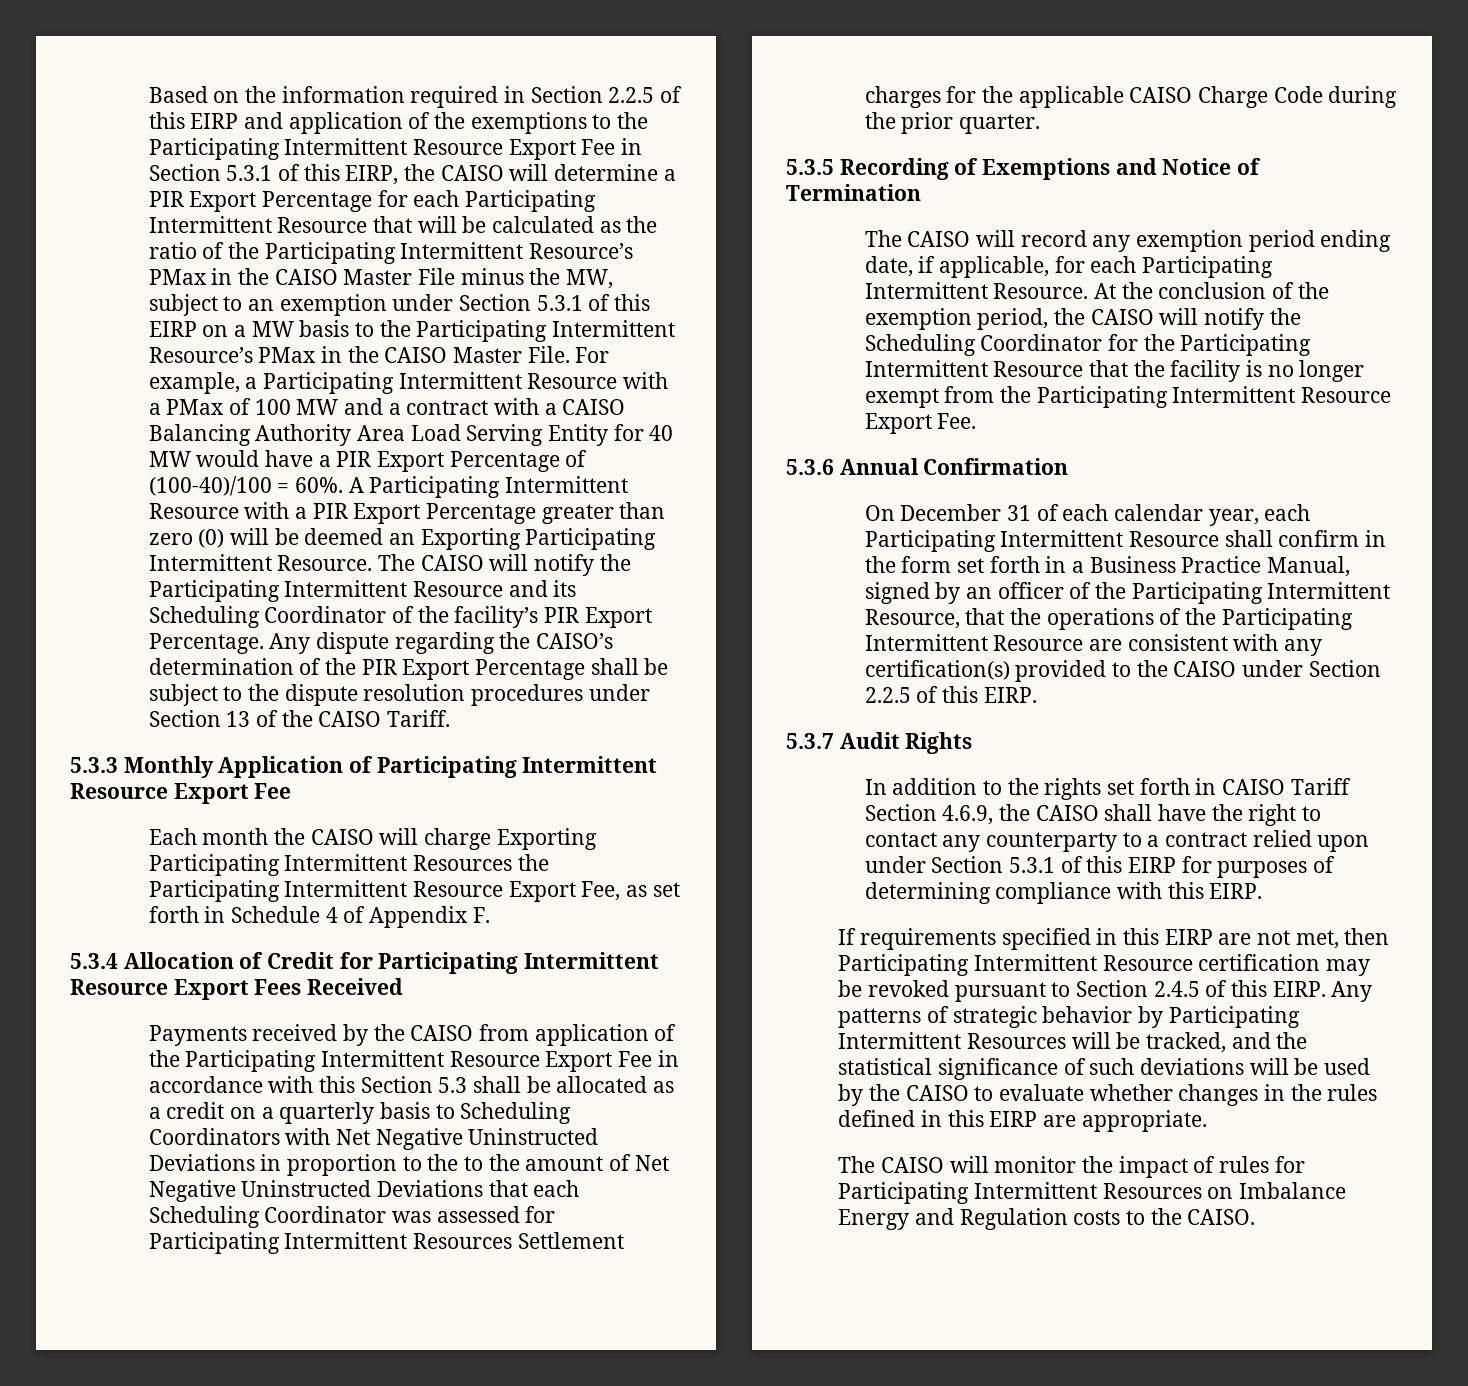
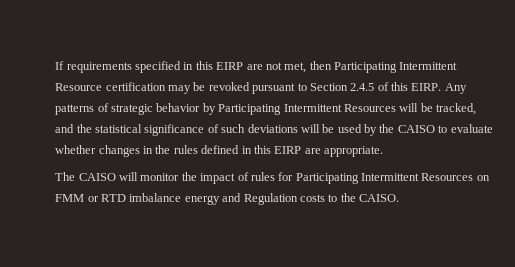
- Based on the information required in Section 2.2.5 of this EIRP and application of the exemptions to the Participating Intermittent Resource Export Fee in Section 5.3.1 of this EIRP, the CAISO will determine a PIR Export Percentage for each Participating Intermittent Resource that will be calculated as the ratio of the Participating Intermittent Resource’s PMax in the CAISO Master File minus the MW, subject to an exemption under Section 5.3.1 of this EIRP on a MW basis to the Participating Intermittent Resource’s PMax in the CAISO Master File. For example, a Participating Intermittent Resource with a PMax of 100 MW and a contract with a CAISO Balancing Authority Area Load Serving Entity for 40 MW would have a PIR Export Percentage of (100-40)/100 = 60%. A Participating Intermittent Resource with a PIR Export Percentage greater than zero (0) will be deemed an Exporting Participating Intermittent Resource. The CAISO will notify the Participating Intermittent Resource and its Scheduling Coordinator of the facility’s PIR Export Percentage. Any dispute regarding the CAISO’s determination of the PIR Export Percentage shall be subject to the dispute resolution procedures under Section 13 of the CAISO Tariff.
- 5.3.3 Monthly Application of Participating Intermittent Resource Export Fee
- Each month the CAISO will charge Exporting Participating Intermittent Resources the Participating Intermittent Resource Export Fee, as set forth in Schedule 4 of Appendix F.
- 5.3.4 Allocation of Credit for Participating Intermittent Resource Export Fees Received
- Payments received by the CAISO from application of the Participating Intermittent Resource Export Fee in accordance with this Section 5.3 shall be allocated as a credit on a quarterly basis to Scheduling Coordinators with Net Negative Uninstructed Deviations in proportion to the to the amount of Net Negative Uninstructed Deviations that each Scheduling Coordinator was assessed for Participating Intermittent Resources Settlement charges for the applicable CAISO Charge Code during the prior quarter.
- 5.3.5 Recording of Exemptions and Notice of Termination
- The CAISO will record any exemption period ending date, if applicable, for each Participating Intermittent Resource. At the conclusion of the exemption period, the CAISO will notify the Scheduling Coordinator for the Participating Intermittent Resource that the facility is no longer exempt from the Participating Intermittent Resource Export Fee.
- 5.3.6 Annual Confirmation
- On December 31 of each calendar year, each Participating Intermittent Resource shall confirm in the form set forth in a Business Practice Manual, signed by an officer of the Participating Intermittent Resource, that the operations of the Participating Intermittent Resource are consistent with any certification(s) provided to the CAISO under Section 2.2.5 of this EIRP.
- 5.3.7 Audit Rights
- In addition to the rights set forth in CAISO Tariff Section 4.6.9, the CAISO shall have the right to contact any counterparty to a contract relied upon under Section 5.3.1 of this EIRP for purposes of determining compliance with this EIRP.
- The CAISO will monitor the impact of rules for Participating Intermittent Resources on Imbalance Energy and Regulation costs to the CAISO.
+ The CAISO will monitor the impact of rules for Participating Intermittent Resources on FMM or RTD imbalance energy and Regulation costs to the CAISO.

